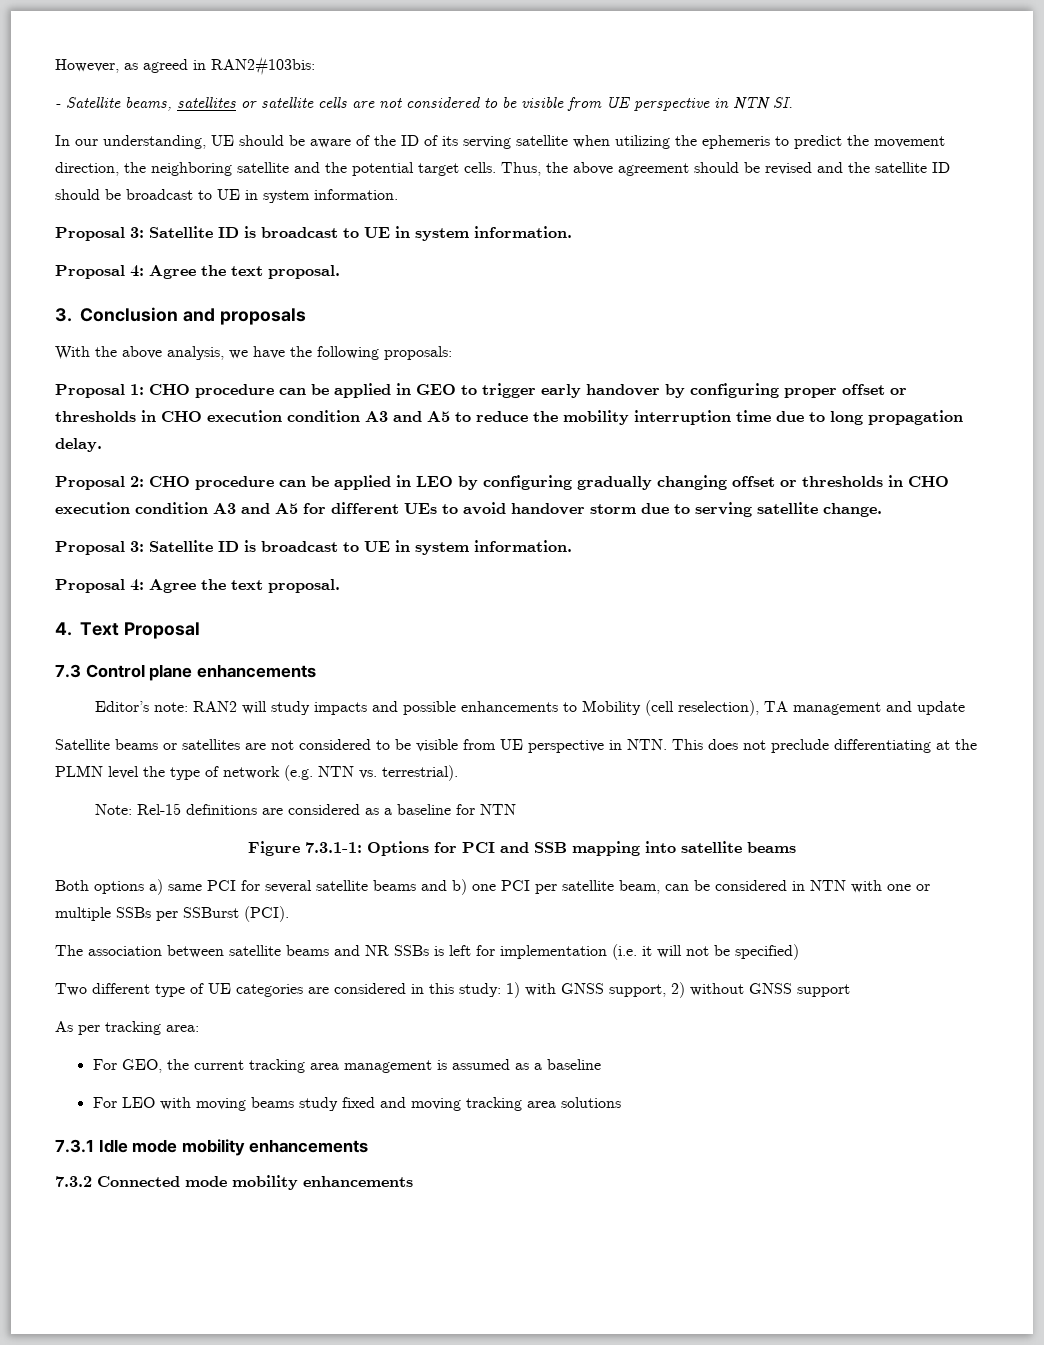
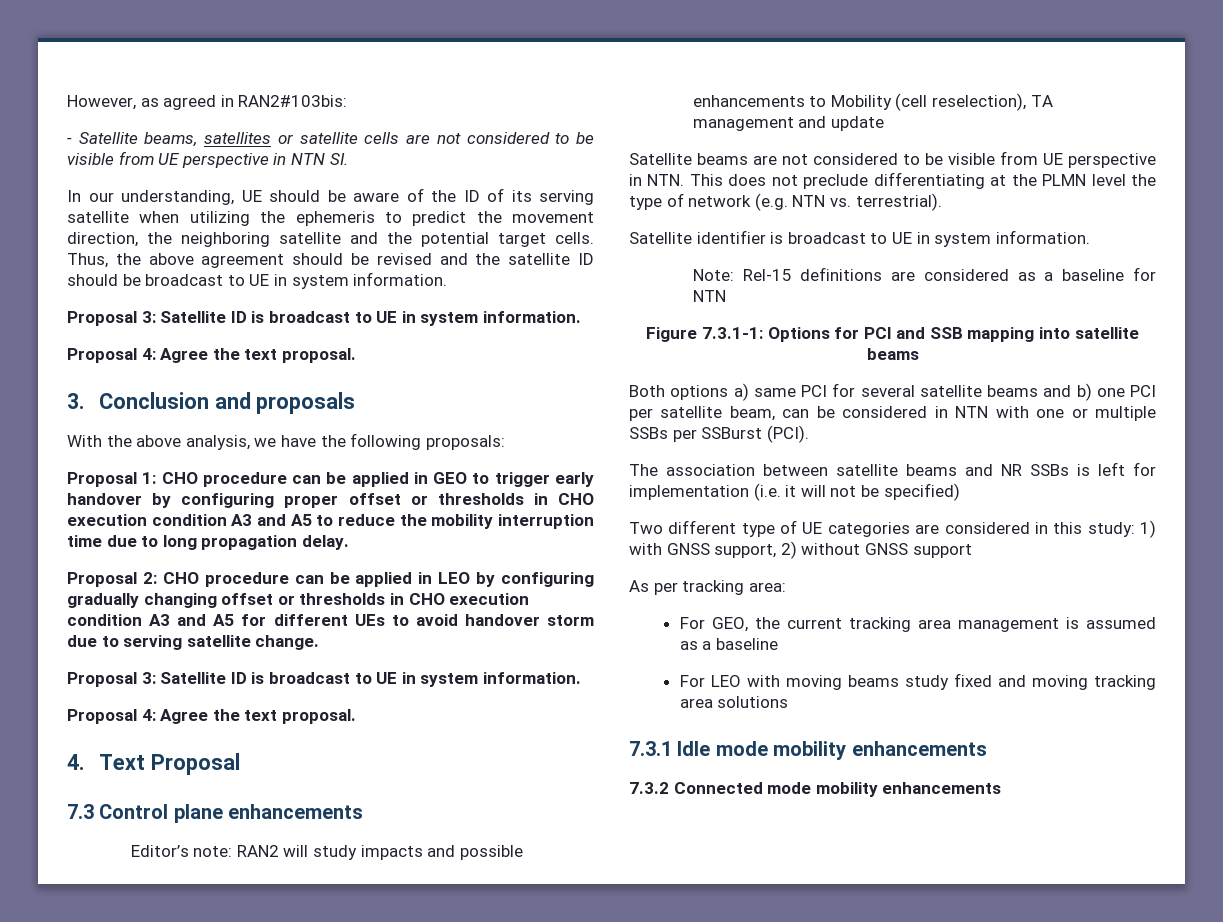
- Satellite beams or satellites are not considered to be visible from UE perspective in NTN. This does not preclude differentiating at the PLMN level the type of network (e.g. NTN vs. terrestrial).
+ Satellite beams are not considered to be visible from UE perspective in NTN. This does not preclude differentiating at the PLMN level the type of network (e.g. NTN vs. terrestrial).
+ Satellite identifier is broadcast to UE in system information.

